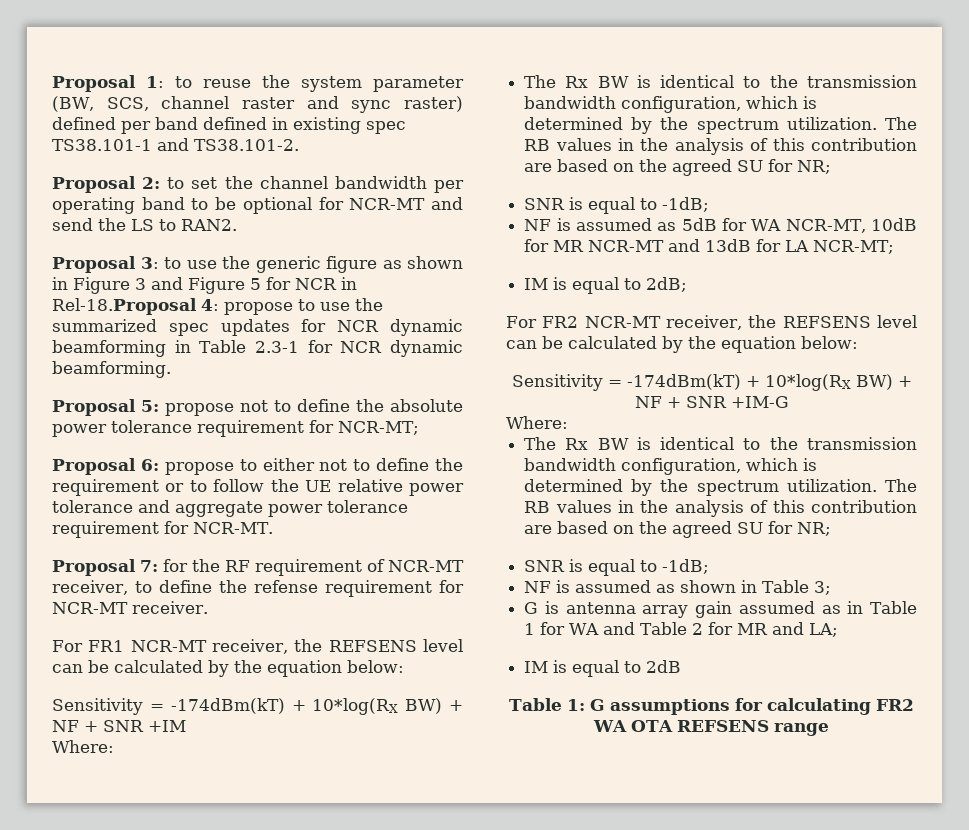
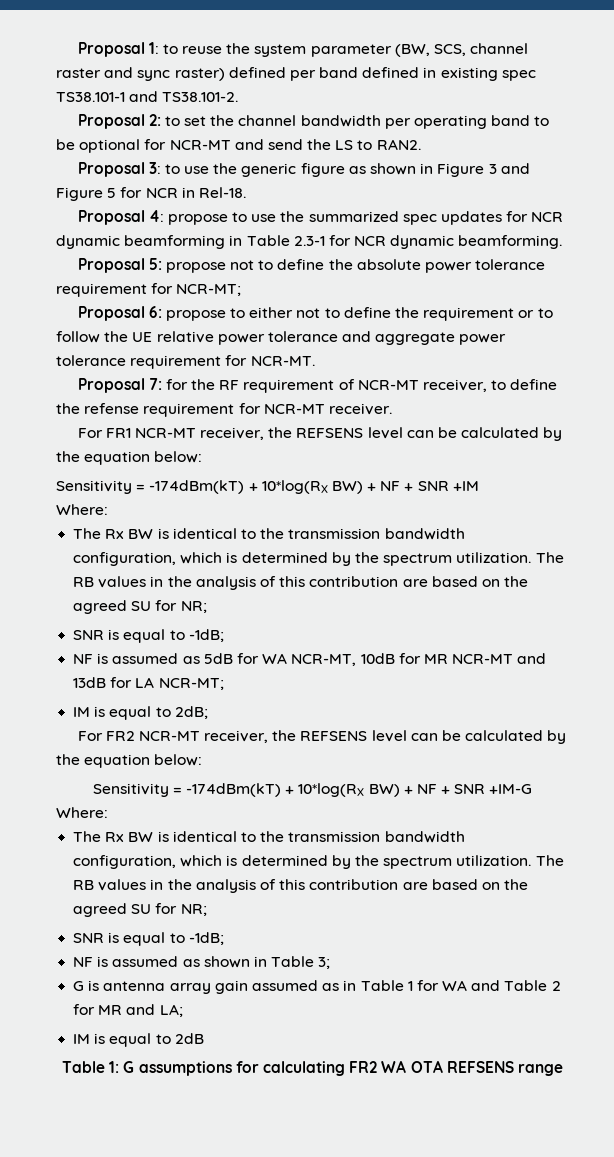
- Proposal 3: to use the generic figure as shown in Figure 3 and Figure 5 for NCR in Rel-18.Proposal 4: propose to use the summarized spec updates for NCR dynamic beamforming in Table 2.3-1 for NCR dynamic beamforming.
+ Proposal 3: to use the generic figure as shown in Figure 3 and Figure 5 for NCR in Rel-18.
+ Proposal 4: propose to use the summarized spec updates for NCR dynamic beamforming in Table 2.3-1 for NCR dynamic beamforming.

